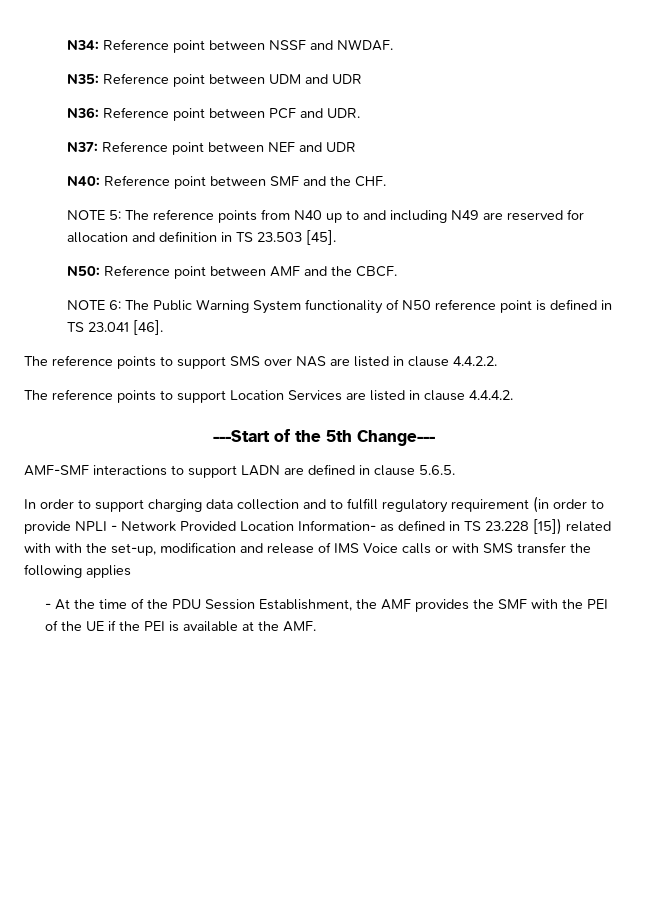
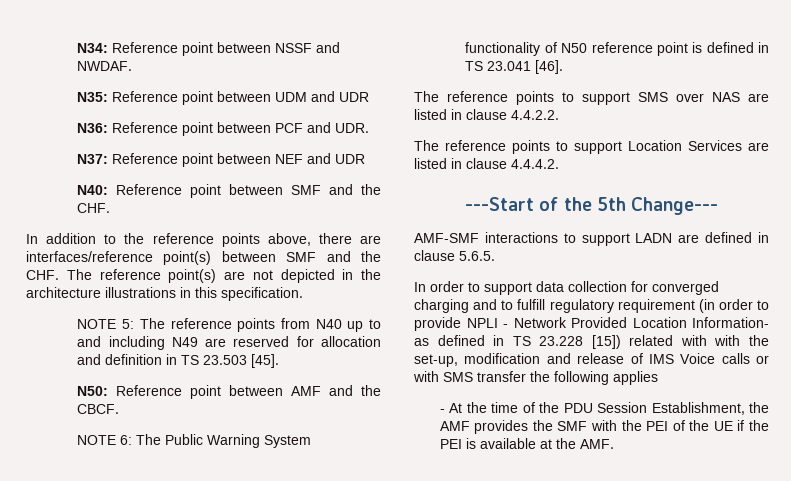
+ In addition to the reference points above, there are interfaces/reference point(s) between SMF and the CHF. The reference point(s) are not depicted in the architecture illustrations in this specification.
- In order to support charging data collection and to fulfill regulatory requirement (in order to provide NPLI - Network Provided Location Information- as defined in TS 23.228 [15]) related with with the set-up, modification and release of IMS Voice calls or with SMS transfer the following applies
+ In order to support data collection for converged charging and to fulfill regulatory requirement (in order to provide NPLI - Network Provided Location Information- as defined in TS 23.228 [15]) related with with the set-up, modification and release of IMS Voice calls or with SMS transfer the following applies

